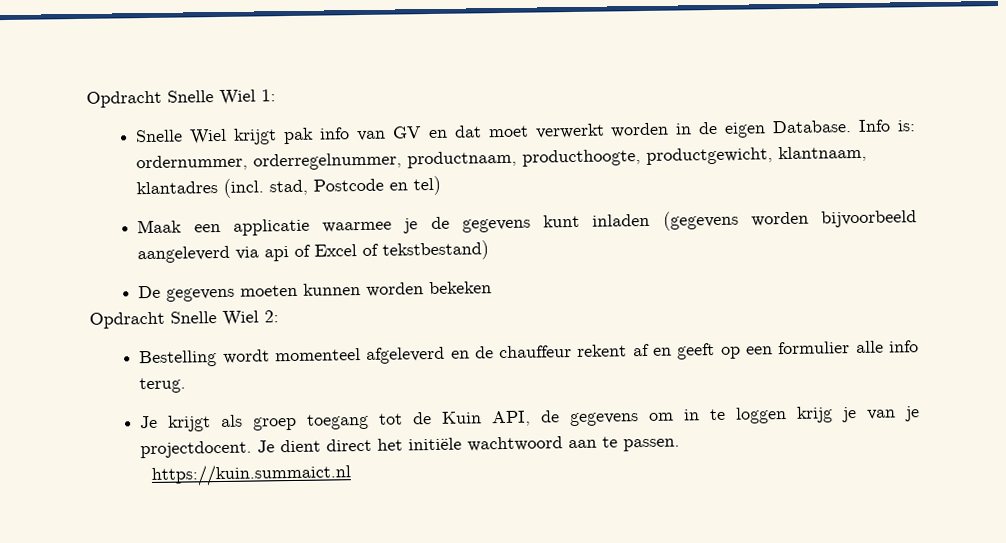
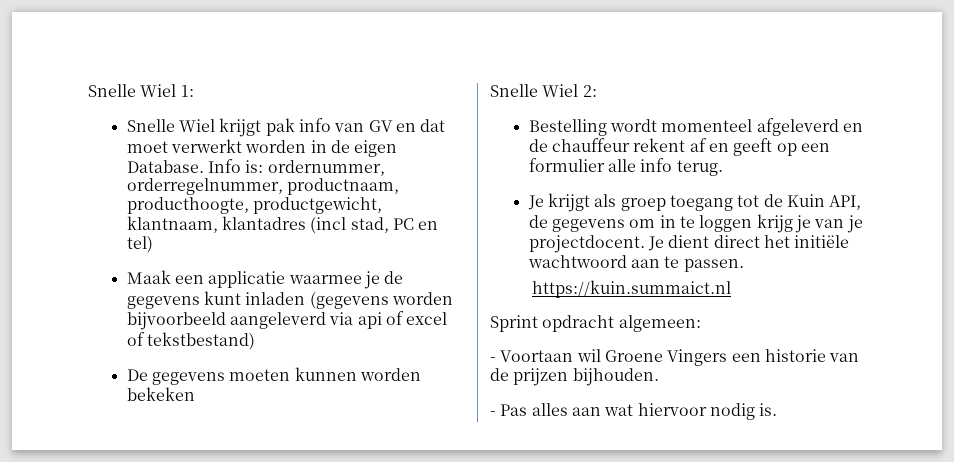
- Opdracht Snelle Wiel 1:
+ Snelle Wiel 1:
- Info is: ordernummer, orderregelnummer, productnaam, producthoogte, productgewicht, klantnaam, klantadres (incl. stad, Postcode en tel)
+ Info is: ordernummer, orderregelnummer, productnaam, producthoogte, productgewicht, klantnaam, klantadres (incl stad, PC en tel)
- Maak een applicatie waarmee je de gegevens kunt inladen (gegevens worden bijvoorbeeld aangeleverd via api of Excel of tekstbestand)
+ Maak een applicatie waarmee je de gegevens kunt inladen (gegevens worden bijvoorbeeld aangeleverd via api of excel of tekstbestand)
- Opdracht Snelle Wiel 2:
+ Snelle Wiel 2:
+ Sprint opdracht algemeen:
+ - Voortaan wil Groene Vingers een historie van de prijzen bijhouden.
+ - Pas alles aan wat hiervoor nodig is.

